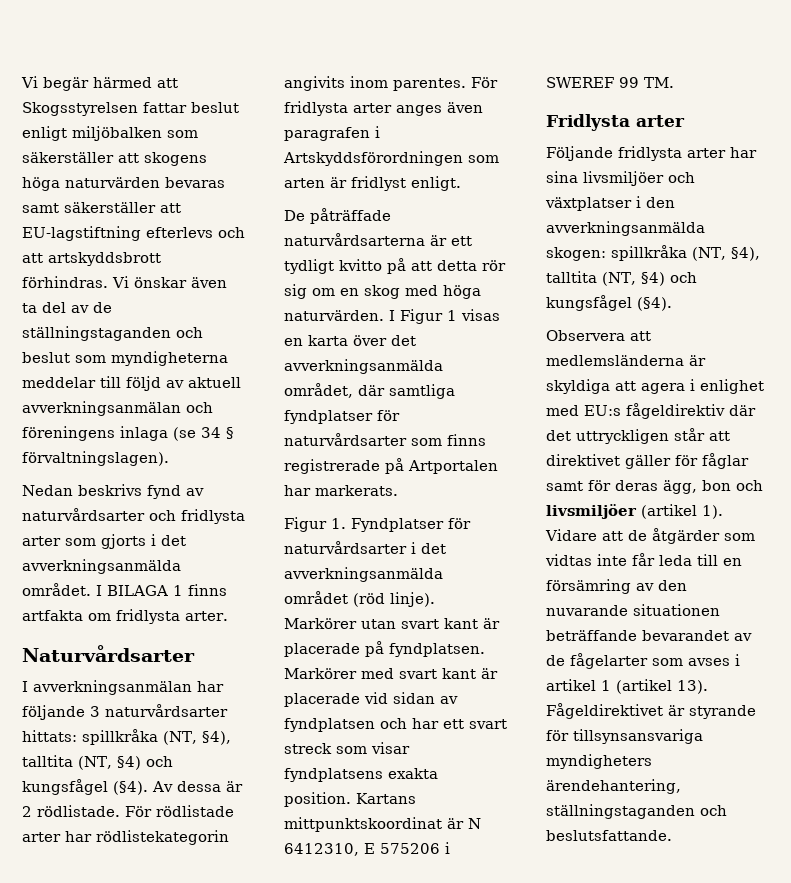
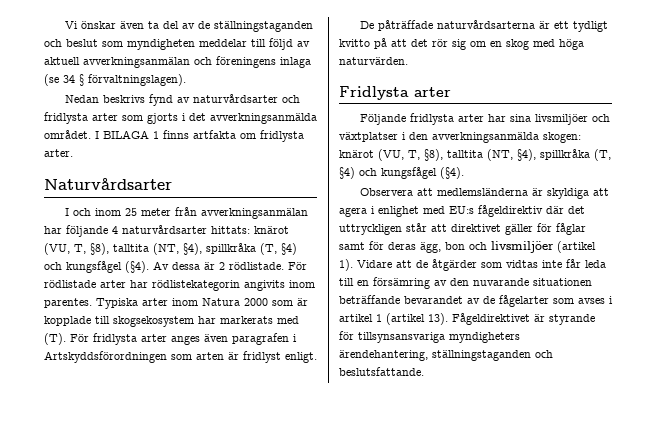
- Vi begär härmed att Skogsstyrelsen fattar beslut enligt miljöbalken som säkerställer att skogens höga naturvärden bevaras samt säkerställer att EU-lagstiftning efterlevs och att artskyddsbrott förhindras. Vi önskar även ta del av de ställningstaganden och beslut som myndigheterna meddelar till följd av aktuell avverkningsanmälan och föreningens inlaga (se 34 § förvaltningslagen).
+ Vi önskar även ta del av de ställningstaganden och beslut som myndigheten meddelar till följd av aktuell avverkningsanmälan och föreningens inlaga (se 34 § förvaltningslagen).
- I avverkningsanmälan har följande 3 naturvårdsarter hittats: spillkråka (NT, §4), talltita (NT, §4) och kungsfågel (§4).
+ I och inom 25 meter från avverkningsanmälan har följande 4 naturvårdsarter hittats: knärot (VU, T, §8), talltita (NT, §4), spillkråka (T, §4) och kungsfågel (§4).
- För fridlysta arter anges även paragrafen i Artskyddsförordningen som arten är fridlyst enligt.
+ Typiska arter inom Natura 2000 som är kopplade till skogsekosystem har markerats med (T). För fridlysta arter anges även paragrafen i Artskyddsförordningen som arten är fridlyst enligt.
- De påträffade naturvårdsarterna är ett tydligt kvitto på att detta rör sig om en skog med höga naturvärden. I Figur 1 visas en karta över det avverkningsanmälda området, där samtliga fyndplatser för naturvårdsarter som finns registrerade på Artportalen har markerats.
- Figur 1. Fyndplatser för naturvårdsarter i det avverkningsanmälda området (röd linje). Markörer utan svart kant är placerade på fyndplatsen. Markörer med svart kant är placerade vid sidan av fyndplatsen och har ett svart streck som visar fyndplatsens exakta position. Kartans mittpunktskoordinat är N 6412310, E 575206 i SWEREF 99 TM.
+ De påträffade naturvårdsarterna är ett tydligt kvitto på att det rör sig om en skog med höga naturvärden.
- Följande fridlysta arter har sina livsmiljöer och växtplatser i den avverkningsanmälda skogen: spillkråka (NT, §4), talltita (NT, §4) och kungsfågel (§4).
+ Följande fridlysta arter har sina livsmiljöer och växtplatser i den avverkningsanmälda skogen: knärot (VU, T, §8), talltita (NT, §4), spillkråka (T, §4) och kungsfågel (§4).

